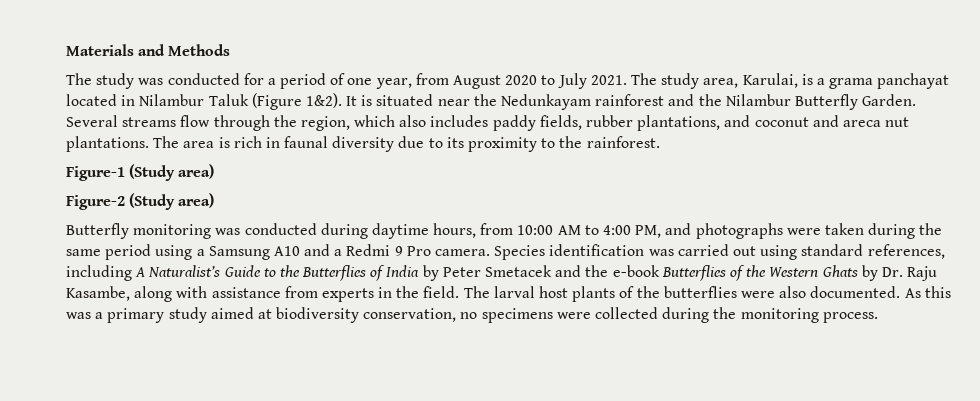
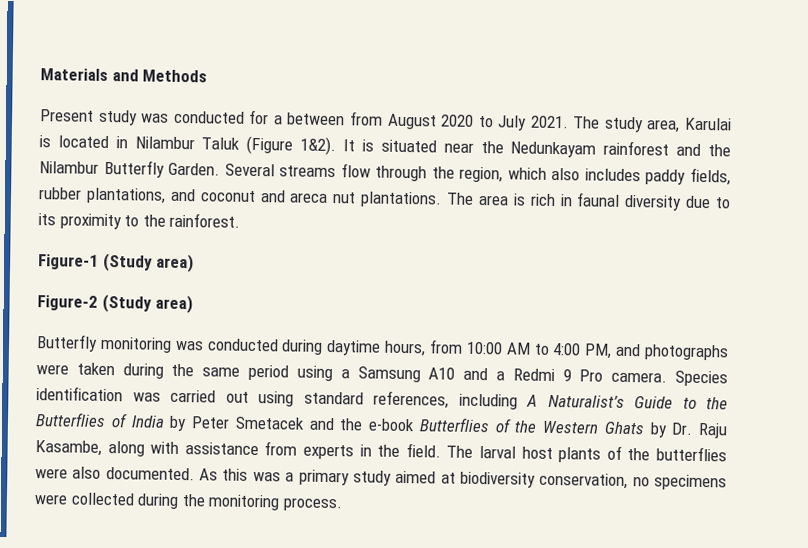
- The study was conducted for a period of one year, from August 2020 to July 2021.
+ Present study was conducted for a between from August 2020 to July 2021.
- The study area, Karulai, is a grama panchayat located in Nilambur Taluk (Figure 1&2).
+ The study area, Karulai is located in Nilambur Taluk (Figure 1&2).

